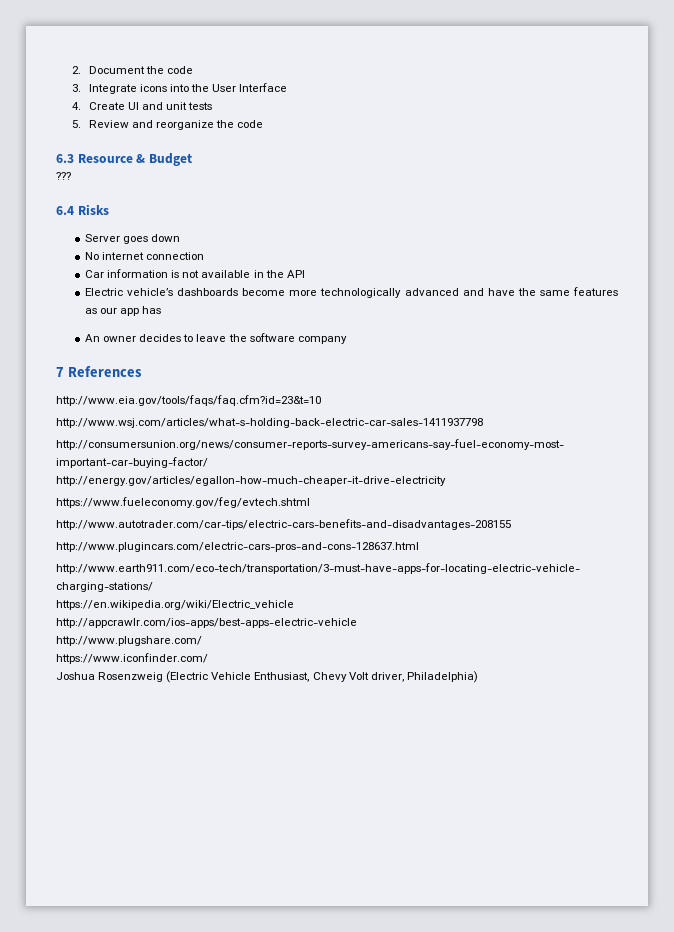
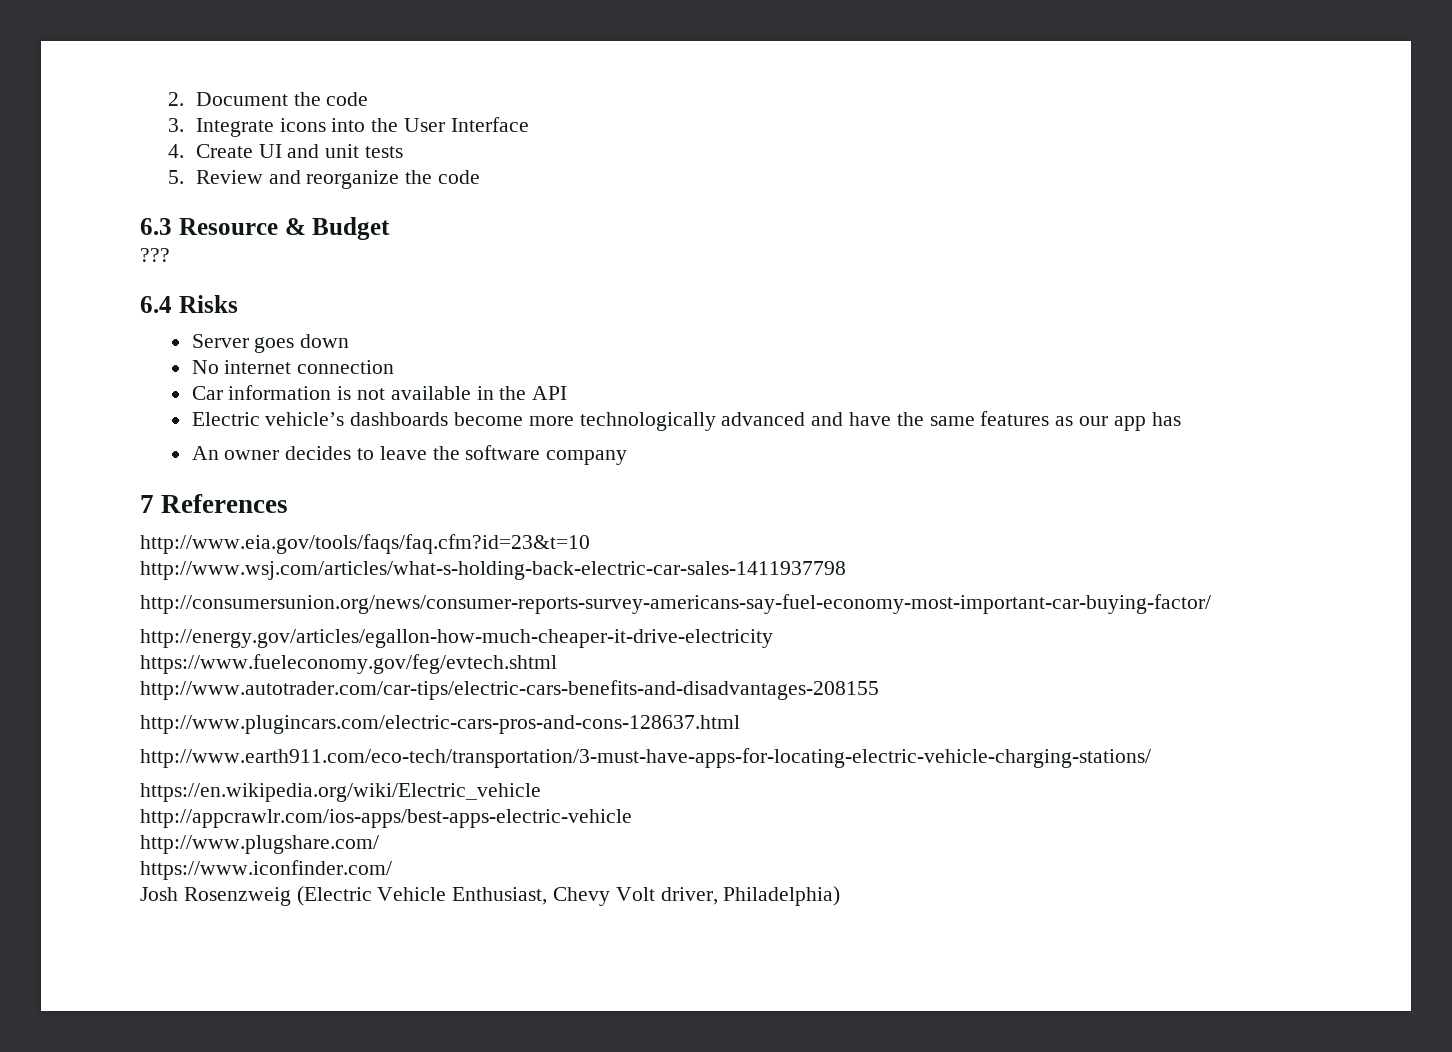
- Joshua Rosenzweig (Electric Vehicle Enthusiast, Chevy Volt driver, Philadelphia)
+ Josh Rosenzweig (Electric Vehicle Enthusiast, Chevy Volt driver, Philadelphia)

